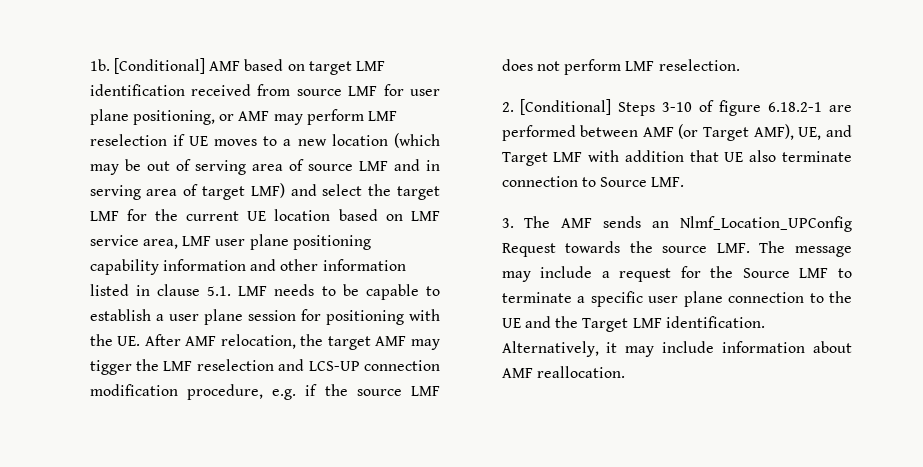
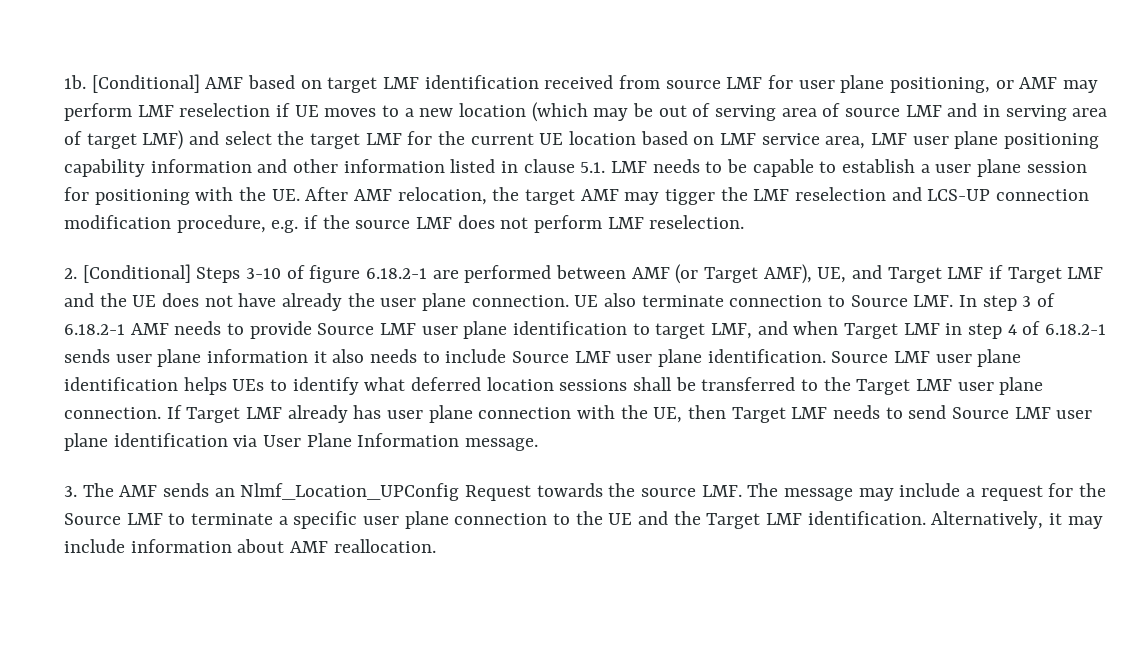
- 2. [Conditional] Steps 3-10 of figure 6.18.2-1 are performed between AMF (or Target AMF), UE, and Target LMF with addition that UE also terminate connection to Source LMF.
+ 2. [Conditional] Steps 3-10 of figure 6.18.2-1 are performed between AMF (or Target AMF), UE, and Target LMF if Target LMF and the UE does not have already the user plane connection. UE also terminate connection to Source LMF. In step 3 of 6.18.2-1 AMF needs to provide Source LMF user plane identification to target LMF, and when Target LMF in step 4 of 6.18.2-1 sends user plane information it also needs to include Source LMF user plane identification. Source LMF user plane identification helps UEs to identify what deferred location sessions shall be transferred to the Target LMF user plane connection. If Target LMF already has user plane connection with the UE, then Target LMF needs to send Source LMF user plane identification via User Plane Information message.

